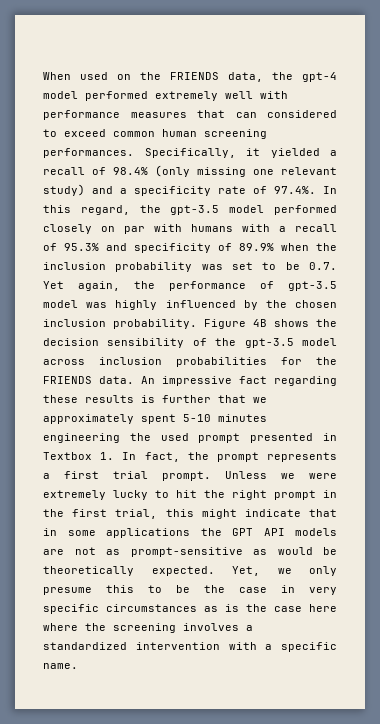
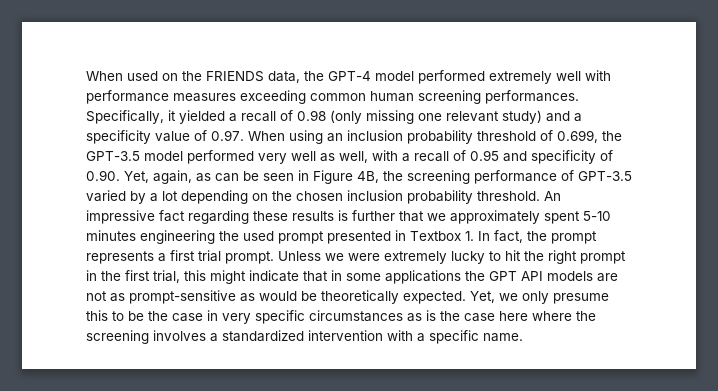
- When used on the FRIENDS data, the gpt-4 model performed extremely well with performance measures that can considered to exceed common human screening performances.
+ When used on the FRIENDS data, the GPT-4 model performed extremely well with performance measures exceeding common human screening performances.
- Specifically, it yielded a recall of 98.4% (only missing one relevant study) and a specificity rate of 97.4%. In this regard, the gpt-3.5 model performed closely on par with humans with a recall of 95.3% and specificity of 89.9% when the inclusion probability was set to be 0.7. Yet again, the performance of gpt-3.5 model was highly influenced by the chosen inclusion probability. Figure 4B shows the decision sensibility of the gpt-3.5 model across inclusion probabilities for the FRIENDS data.
+ Specifically, it yielded a recall of 0.98 (only missing one relevant study) and a specificity value of 0.97. When using an inclusion probability threshold of 0.699, the GPT-3.5 model performed very well as well, with a recall of 0.95 and specificity of 0.90. Yet, again, as can be seen in Figure 4B, the screening performance of GPT-3.5 varied by a lot depending on the chosen inclusion probability threshold.

